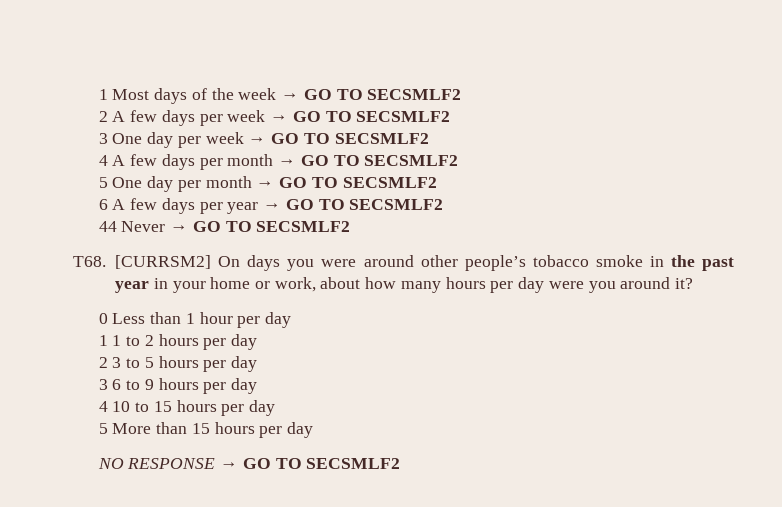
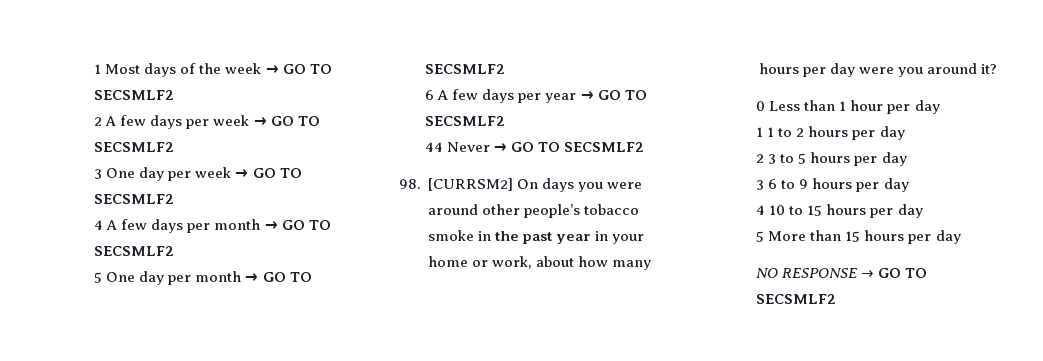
- T68. [CURRSM2] On days you were around other people’s tobacco smoke in the past year in your home or work, about how many hours per day were you around it?
+ 98. [CURRSM2] On days you were around other people’s tobacco smoke in the past year in your home or work, about how many hours per day were you around it?

